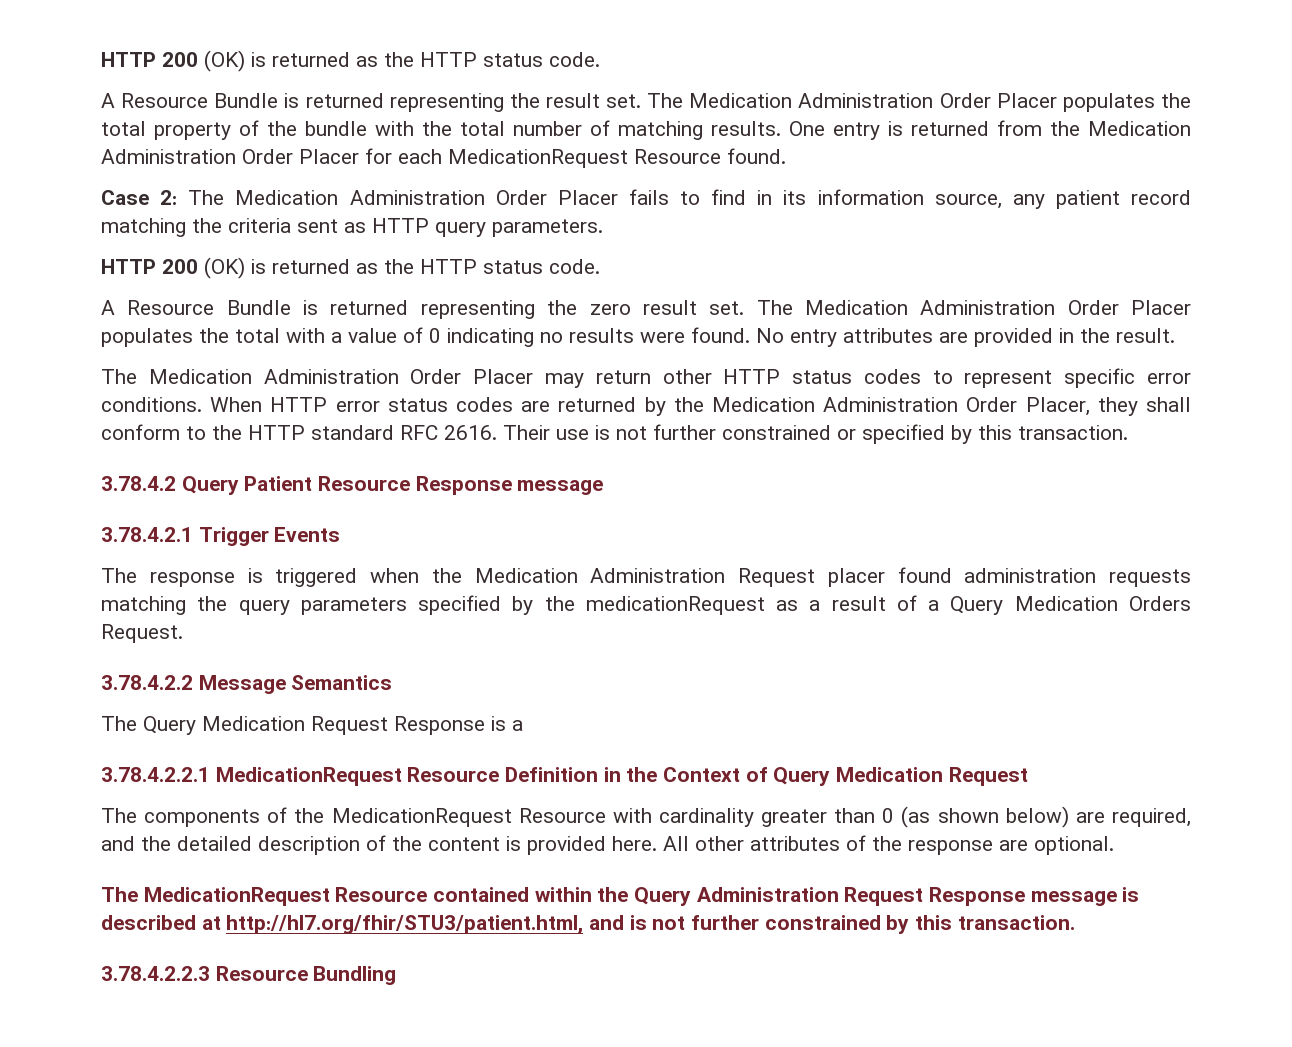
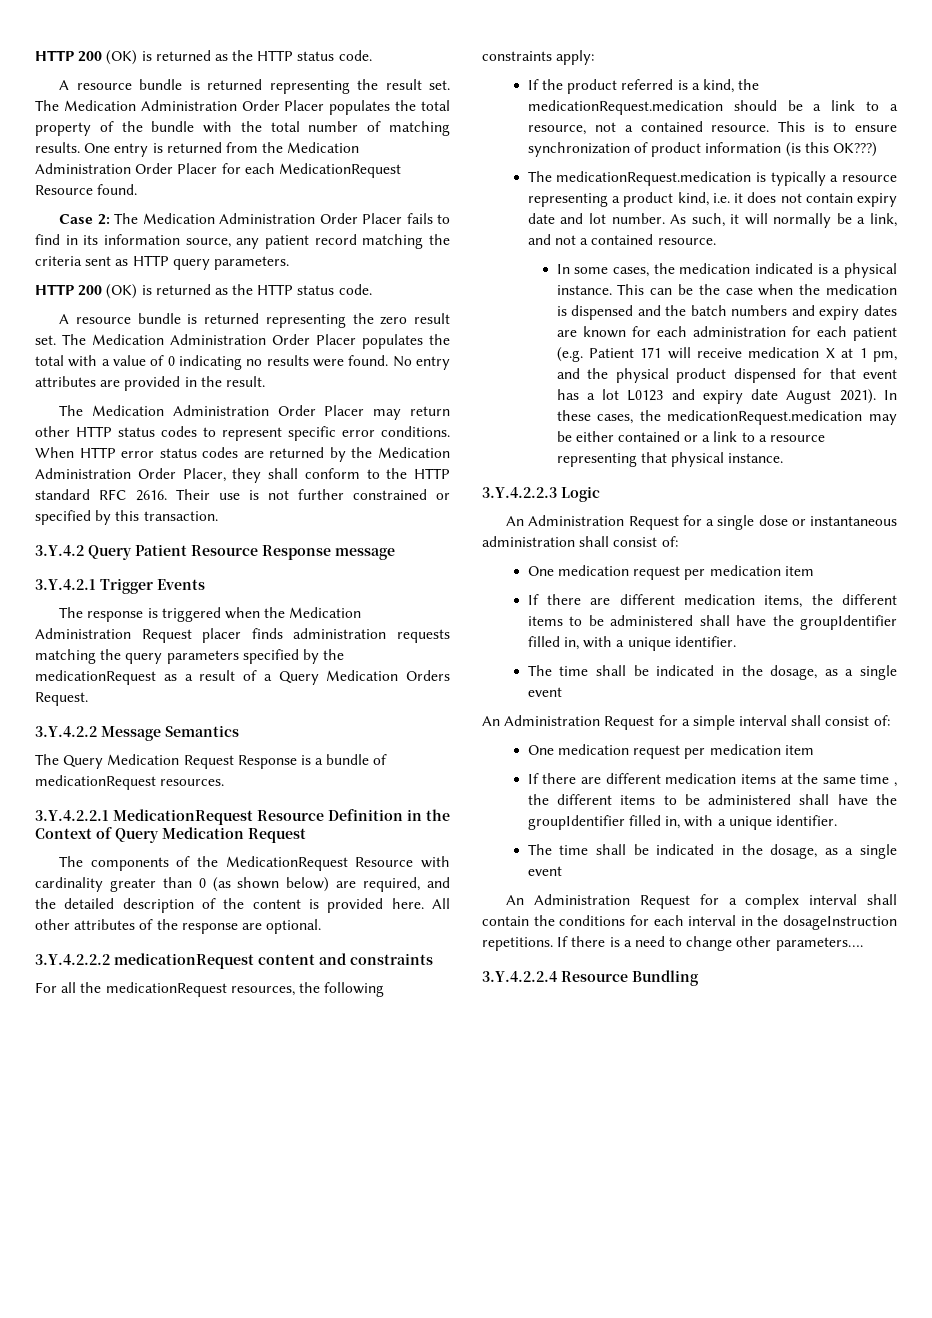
- A Resource Bundle is returned representing the result set.
+ A resource bundle is returned representing the result set.
- A Resource Bundle is returned representing the zero result set.
+ A resource bundle is returned representing the zero result set.
- 3.78.4.2 Query Patient Resource Response message
+ 3.Y.4.2 Query Patient Resource Response message
- 3.78.4.2.1 Trigger Events
+ 3.Y.4.2.1 Trigger Events
- The response is triggered when the Medication Administration Request placer found administration requests matching the query parameters specified by the medicationRequest as a result of a Query Medication Orders Request.
+ The response is triggered when the Medication Administration Request placer finds administration requests matching the query parameters specified by the medicationRequest as a result of a Query Medication Orders Request.
- 3.78.4.2.2 Message Semantics
+ 3.Y.4.2.2 Message Semantics
- The Query Medication Request Response is a
- 3.78.4.2.2.1 MedicationRequest Resource Definition in the Context of Query Medication Request
+ The Query Medication Request Response is a bundle of medicationRequest resources.
+ 3.Y.4.2.2.1 MedicationRequest Resource Definition in the Context of Query Medication Request
- The MedicationRequest Resource contained within the Query Administration Request Response message is described at http://hl7.org/fhir/STU3/patient.html, and is not further constrained by this transaction.
- 3.78.4.2.2.3 Resource Bundling
+ 3.Y.4.2.2.2 medicationRequest content and constraints
+ For all the medicationRequest resources, the following constraints apply:
+ If the product referred is a kind, the medicationRequest.medication should be a link to a resource, not a contained resource. This is to ensure synchronization of product information (is this OK???)
+ The medicationRequest.medication is typically a resource representing a product kind, i.e. it does not contain expiry date and lot number. As such, it will normally be a link, and not a contained resource.
+ In some cases, the medication indicated is a physical instance. This can be the case when the medication is dispensed and the batch numbers and expiry dates are known for each administration for each patient (e.g. Patient 171 will receive medication X at 1 pm, and the physical product dispensed for that event has a lot L0123 and expiry date August 2021). In these cases, the medicationRequest.medication may be either contained or a link to a resource representing that physical instance.
+ 3.Y.4.2.2.3 Logic
+ An Administration Request for a single dose or instantaneous administration shall consist of:
+ One medication request per medication item
+ If there are different medication items, the different items to be administered shall have the groupIdentifier filled in, with a unique identifier.
+ The time shall be indicated in the dosage, as a single event
+ An Administration Request for a simple interval shall consist of:
+ One medication request per medication item
+ If there are different medication items at the same time , the different items to be administered shall have the groupIdentifier filled in, with a unique identifier.
+ The time shall be indicated in the dosage, as a single event
+ An Administration Request for a complex interval shall contain the conditions for each interval in the dosageInstruction repetitions. If there is a need to change other parameters….
+ 3.Y.4.2.2.4 Resource Bundling

